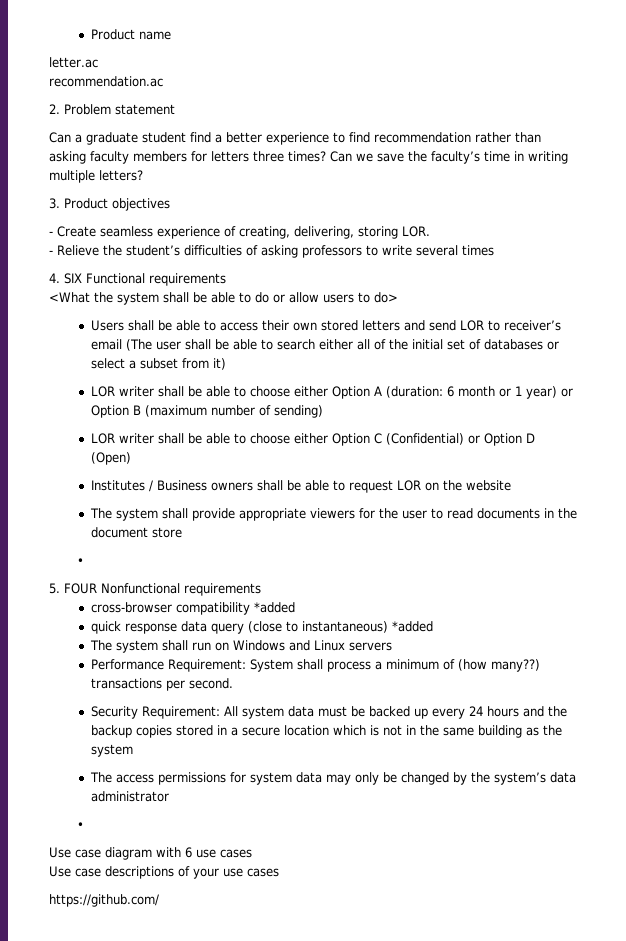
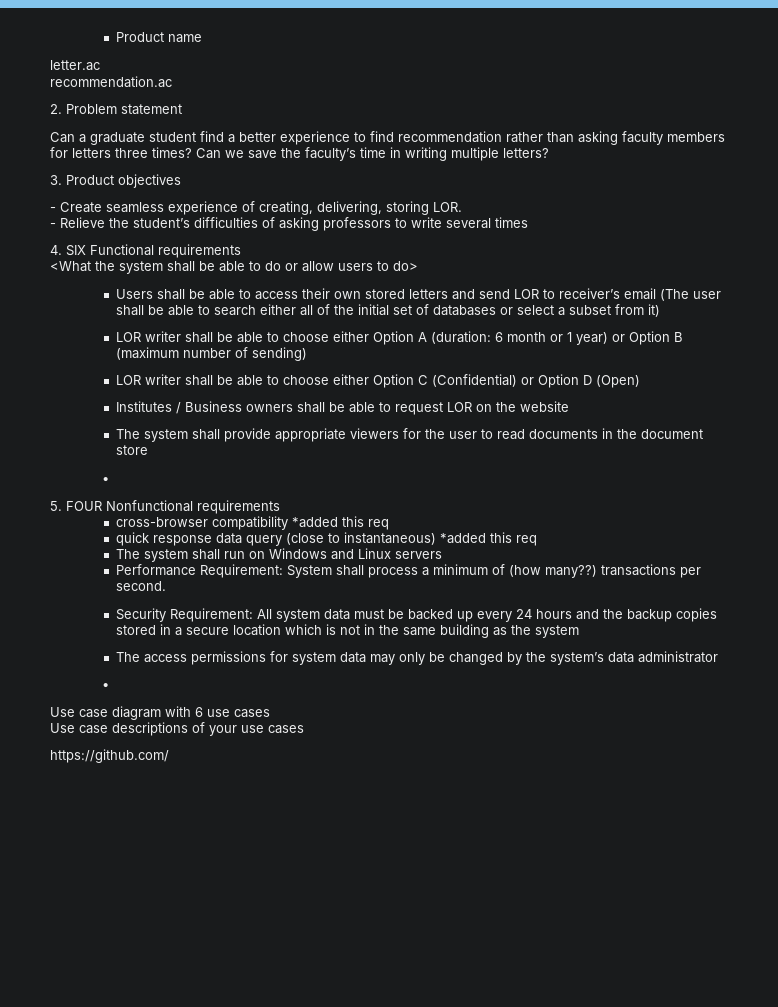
- cross-browser compatibility *added
+ cross-browser compatibility *added this req
- quick response data query (close to instantaneous) *added
+ quick response data query (close to instantaneous) *added this req

